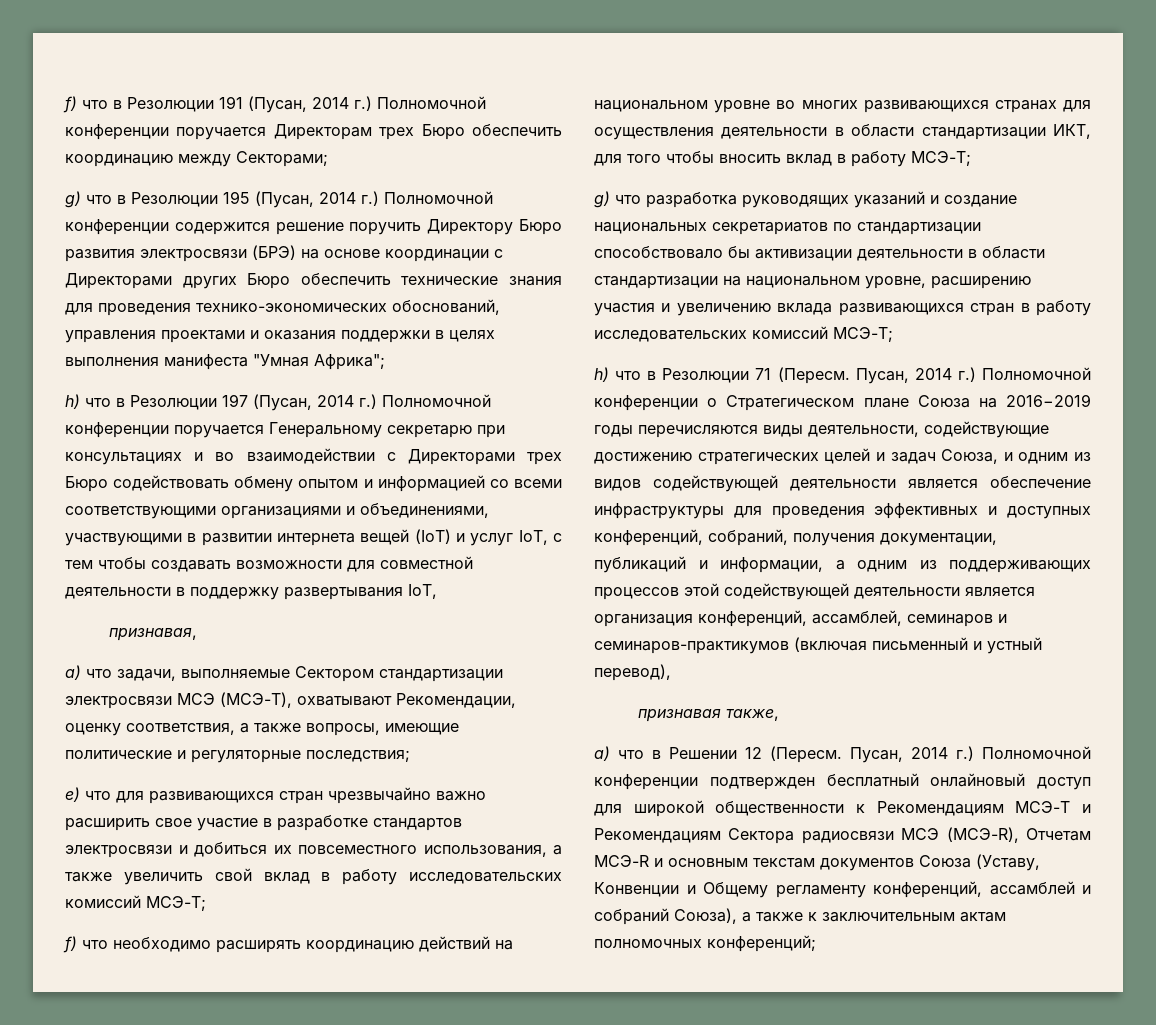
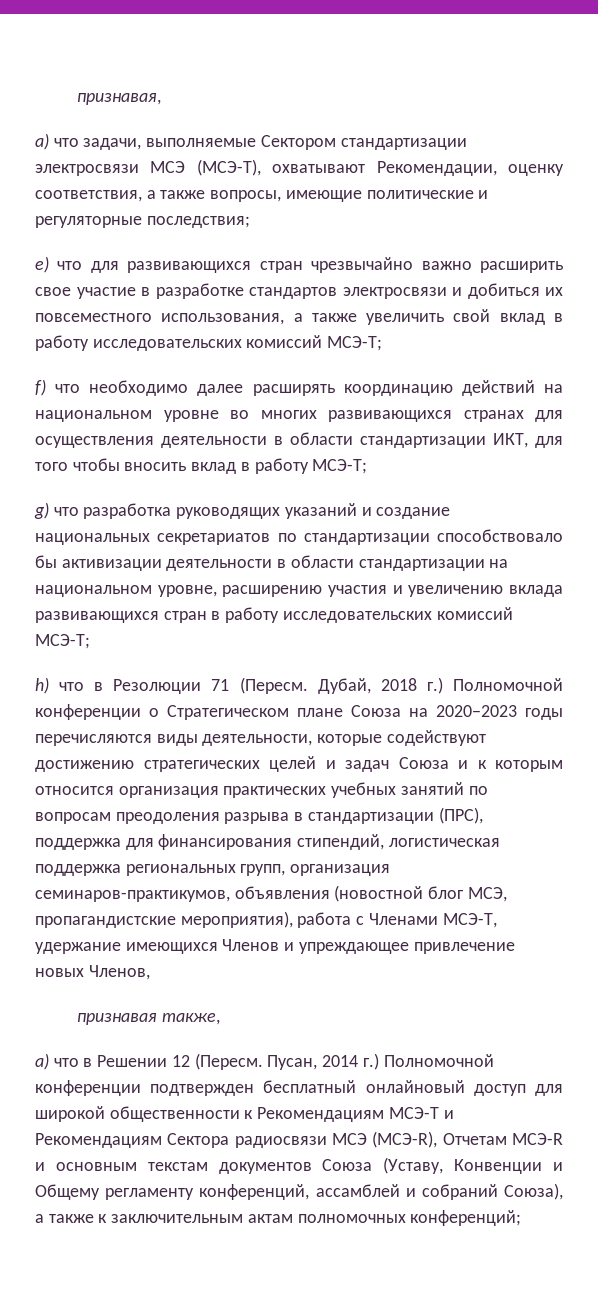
- f) что в Резолюции 191 (Пусан, 2014 г.) Полномочной конференции поручается Директорам трех Бюро обеспечить координацию между Секторами;
- g) что в Резолюции 195 (Пусан, 2014 г.) Полномочной конференции содержится решение поручить Директору Бюро развития электросвязи (БРЭ) на основе координации с Директорами других Бюро обеспечить технические знания для проведения технико-экономических обоснований, управления проектами и оказания поддержки в целях выполнения манифеста "Умная Африка";
- h) что в Резолюции 197 (Пусан, 2014 г.) Полномочной конференции поручается Генеральному секретарю при консультациях и во взаимодействии с Директорами трех Бюро содействовать обмену опытом и информацией со всеми соответствующими организациями и объединениями, участвующими в развитии интернета вещей (IoT) и услуг IoT, с тем чтобы создавать возможности для совместной деятельности в поддержку развертывания IoT,
- f) что необходимо расширять координацию действий на национальном уровне во многих развивающихся странах для осуществления деятельности в области стандартизации ИКТ, для того чтобы вносить вклад в работу МСЭ-T;
+ f) что необходимо далее расширять координацию действий на национальном уровне во многих развивающихся странах для осуществления деятельности в области стандартизации ИКТ, для того чтобы вносить вклад в работу МСЭ-T;
- Пусан, 2014 г.) Полномочной конференции о Стратегическом плане Союза на 2016−2019 годы перечисляются виды деятельности, содействующие достижению стратегических целей и задач Союза, и одним из видов содействующей деятельности является обеспечение инфраструктуры для проведения эффективных и доступных конференций, собраний, получения документации, публикаций и информации, а одним из поддерживающих процессов этой содействующей деятельности является организация конференций, ассамблей, семинаров и семинаров-практикумов (включая письменный и устный перевод),
+ Дубай, 2018 г.) Полномочной конференции о Стратегическом плане Союза на 2020−2023 годы перечисляются виды деятельности, которые содействуют достижению стратегических целей и задач Союза и к которым относится организация практических учебных занятий по вопросам преодоления разрыва в стандартизации (ПРС), поддержка для финансирования стипендий, логистическая поддержка региональных групп, организация семинаров-практикумов, объявления (новостной блог МСЭ, пропагандистские мероприятия), работа с Членами МСЭ-T, удержание имеющихся Членов и упреждающее привлечение новых Членов,

